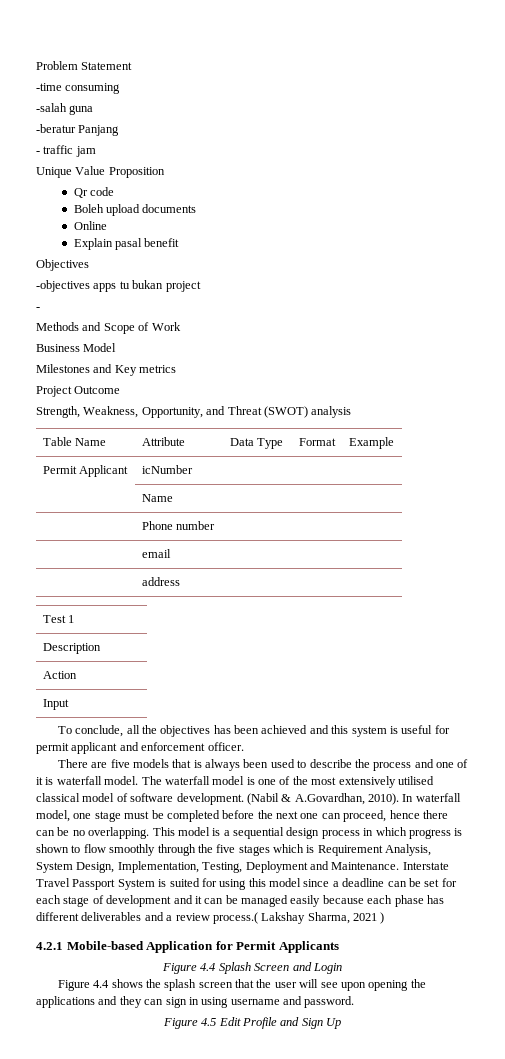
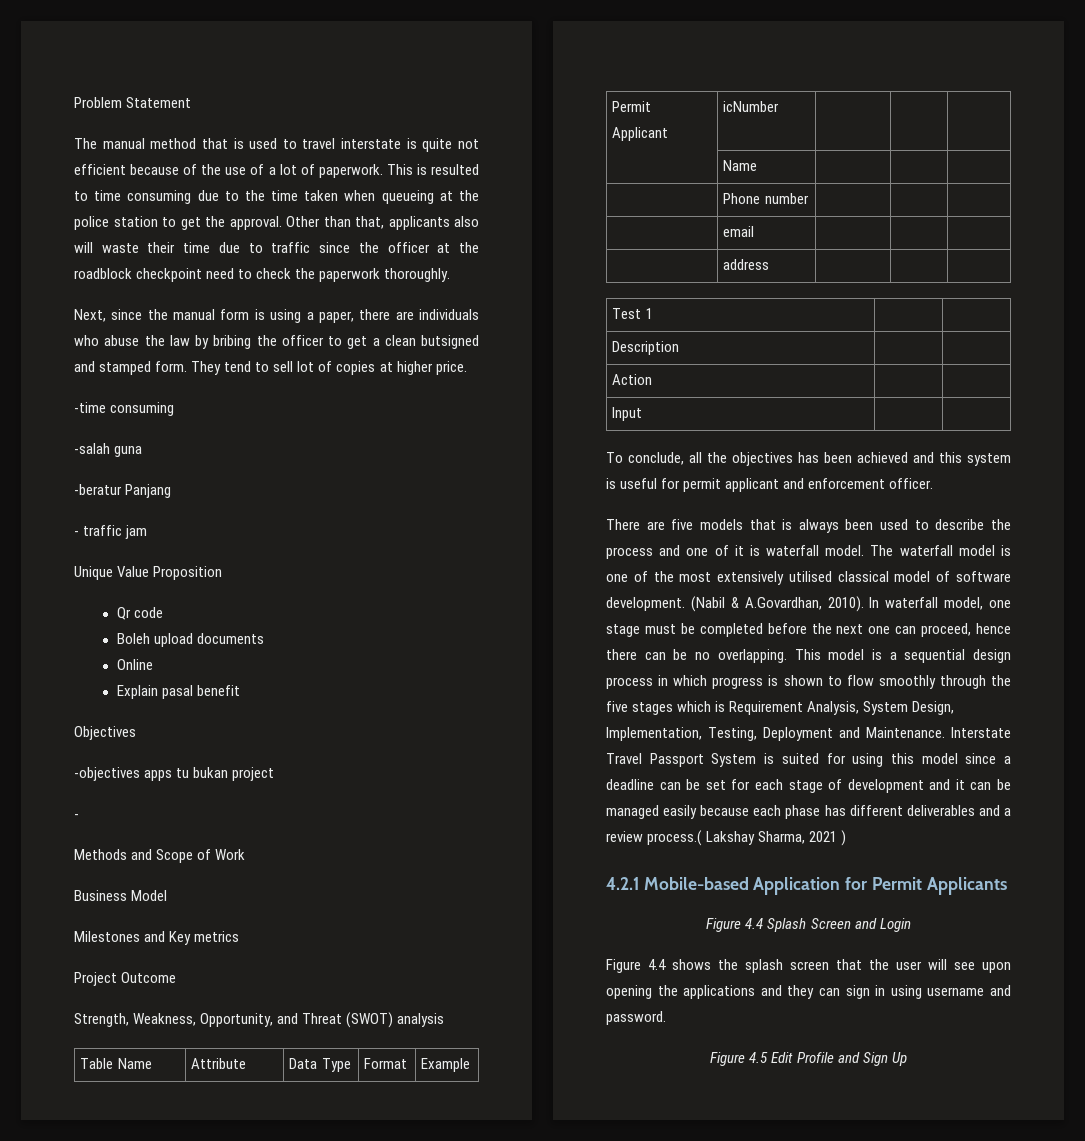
+ The manual method that is used to travel interstate is quite not efficient because of the use of a lot of paperwork. This is resulted to time consuming due to the time taken when queueing at the police station to get the approval. Other than that, applicants also will waste their time due to traffic since the officer at the roadblock checkpoint need to check the paperwork thoroughly.
+ Next, since the manual form is using a paper, there are individuals who abuse the law by bribing the officer to get a clean butsigned and stamped form. They tend to sell lot of copies at higher price.

